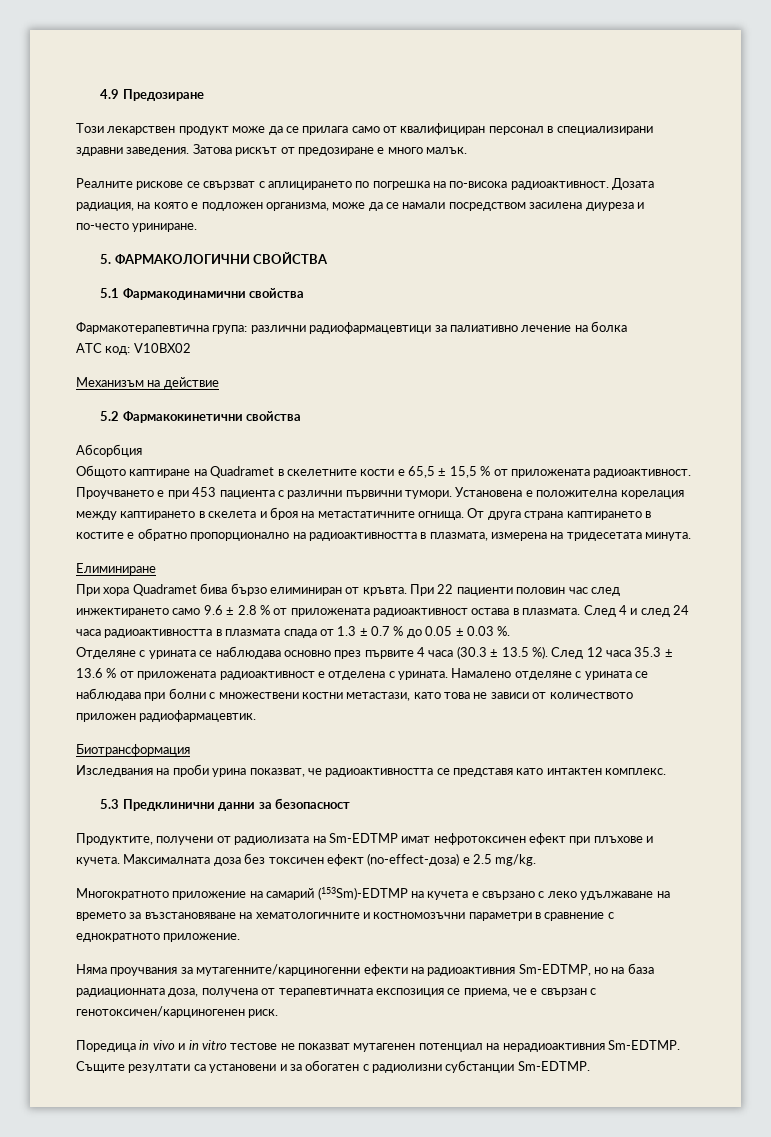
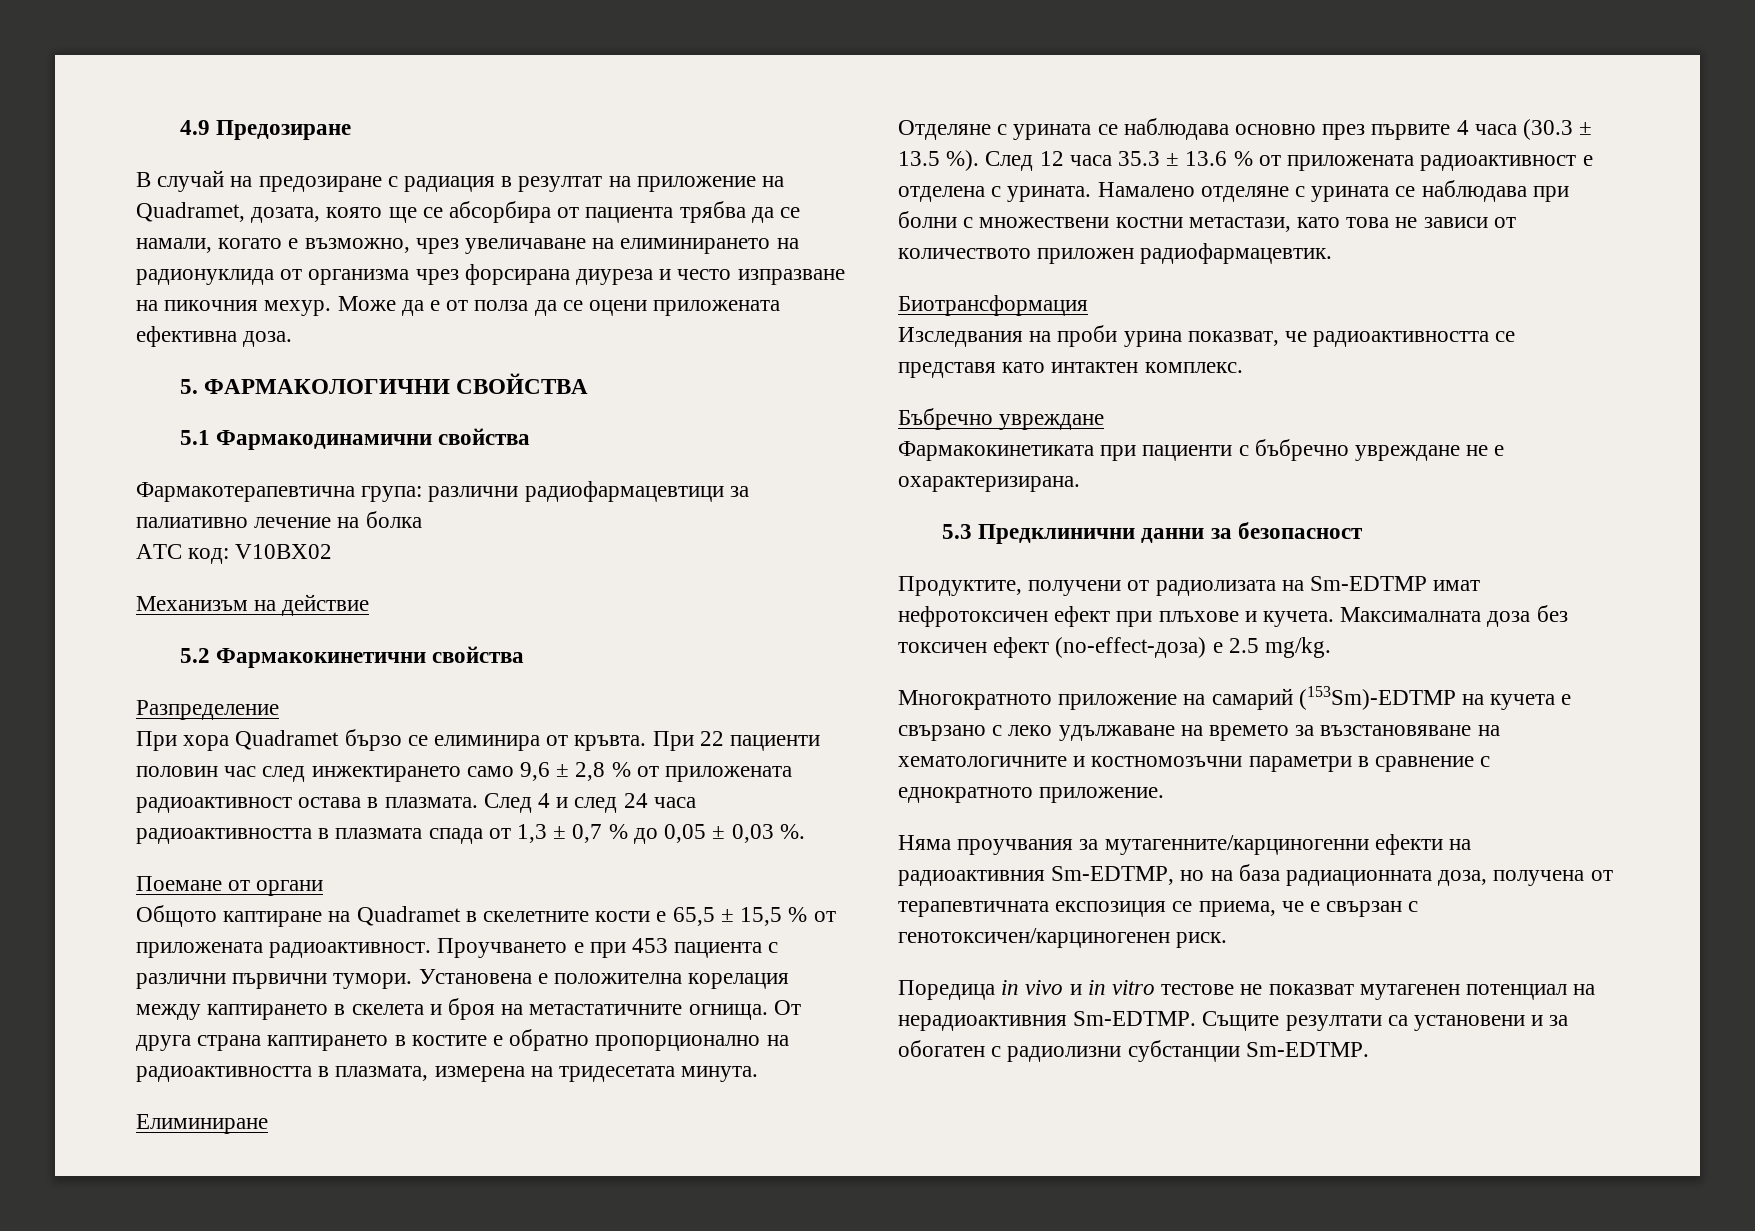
- Този лекарствен продукт може да се прилага само от квалифициран персонал в специализирани здравни заведения. Затова рискът от предозиране е много малък.
- Реалните рискове се свързват с аплицирането по погрешка на по-висока радиоактивност. Дозата радиация, на която е подложен организма, може да се намали посредством засилена диуреза и по-често уриниране.
+ В случай на предозиране с радиация в резултат на приложение на Quadramet, дозата, която ще се абсорбира от пациента трябва да се намали, когато е възможно, чрез увеличаване на елиминирането на радионуклида от организма чрез форсирана диуреза и често изпразване на пикочния мехур. Може да е от полза да се оцени приложената ефективна доза.
- Абсорбция
+ Разпределение
+ При хора Quadramet бързо се елиминира от кръвта. При 22 пациенти половин час след инжектирането само 9,6 ± 2,8 % от приложената радиоактивност остава в плазмата. След 4 и след 24 часа радиоактивността в плазмата спада от 1,3 ± 0,7 % до 0,05 ± 0,03 %.
+ Поемане от органи
- При хора Quadramet бива бързо елиминиран от кръвта. При 22 пациенти половин час след инжектирането само 9.6 ± 2.8 % от приложената радиоактивност остава в плазмата. След 4 и след 24 часа радиоактивността в плазмата спада от 1.3 ± 0.7 % до 0.05 ± 0.03 %.
+ Бъбречно увреждане
+ Фармакокинетиката при пациенти с бъбречно увреждане не е охарактеризирана.

